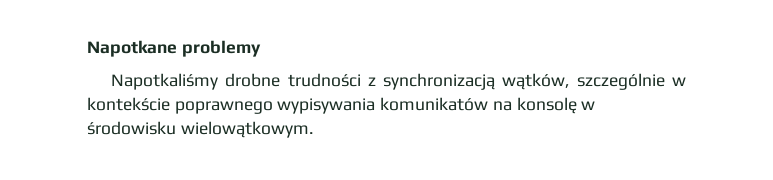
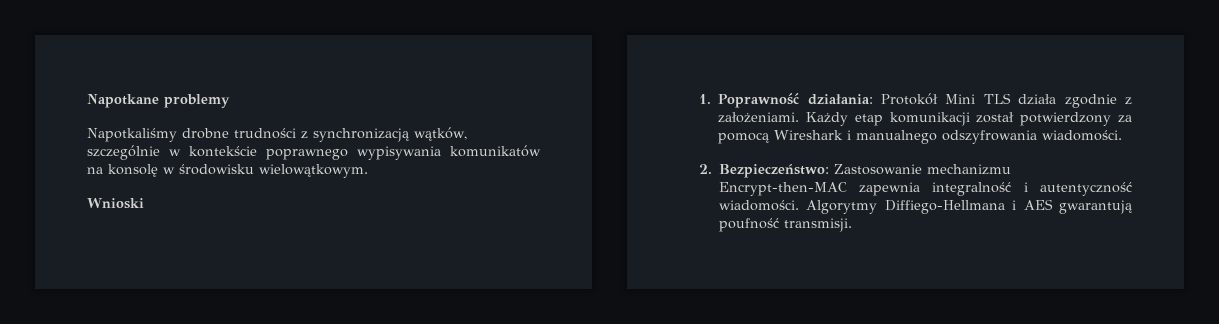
+ Wnioski
+ 1. Poprawność działania: Protokół Mini TLS działa zgodnie z założeniami. Każdy etap komunikacji został potwierdzony za pomocą Wireshark i manualnego odszyfrowania wiadomości.
+ 2. Bezpieczeństwo: Zastosowanie mechanizmu Encrypt-then-MAC zapewnia integralność i autentyczność wiadomości. Algorytmy Diffiego-Hellmana i AES gwarantują poufność transmisji.

